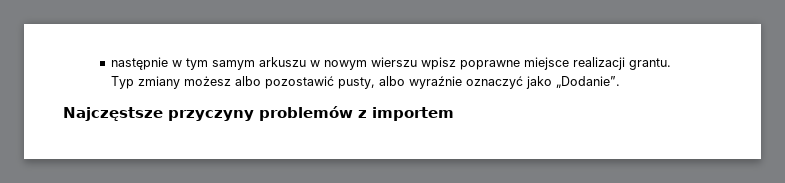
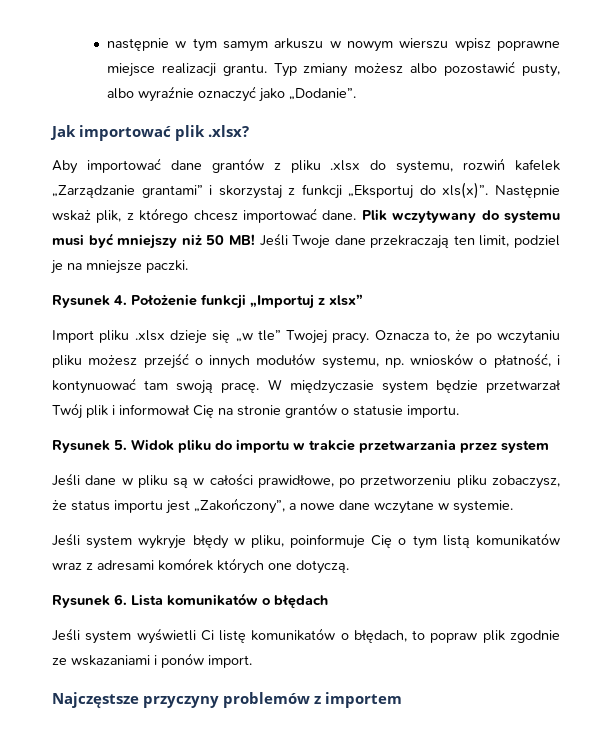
+ Jak importować plik .xlsx?
+ Aby importować dane grantów z pliku .xlsx do systemu, rozwiń kafelek „Zarządzanie grantami” i skorzystaj z funkcji „Eksportuj do xls(x)”. Następnie wskaż plik, z którego chcesz importować dane. Plik wczytywany do systemu musi być mniejszy niż 50 MB! Jeśli Twoje dane przekraczają ten limit, podziel je na mniejsze paczki.
+ Rysunek 4. Położenie funkcji „Importuj z xlsx”
+ Import pliku .xlsx dzieje się „w tle” Twojej pracy. Oznacza to, że po wczytaniu pliku możesz przejść o innych modułów systemu, np. wniosków o płatność, i kontynuować tam swoją pracę. W międzyczasie system będzie przetwarzał Twój plik i informował Cię na stronie grantów o statusie importu.
+ Rysunek 5. Widok pliku do importu w trakcie przetwarzania przez system
+ Jeśli dane w pliku są w całości prawidłowe, po przetworzeniu pliku zobaczysz, że status importu jest „Zakończony”, a nowe dane wczytane w systemie.
+ Jeśli system wykryje błędy w pliku, poinformuje Cię o tym listą komunikatów wraz z adresami komórek których one dotyczą.
+ Rysunek 6. Lista komunikatów o błędach
+ Jeśli system wyświetli Ci listę komunikatów o błędach, to popraw plik zgodnie ze wskazaniami i ponów import.

